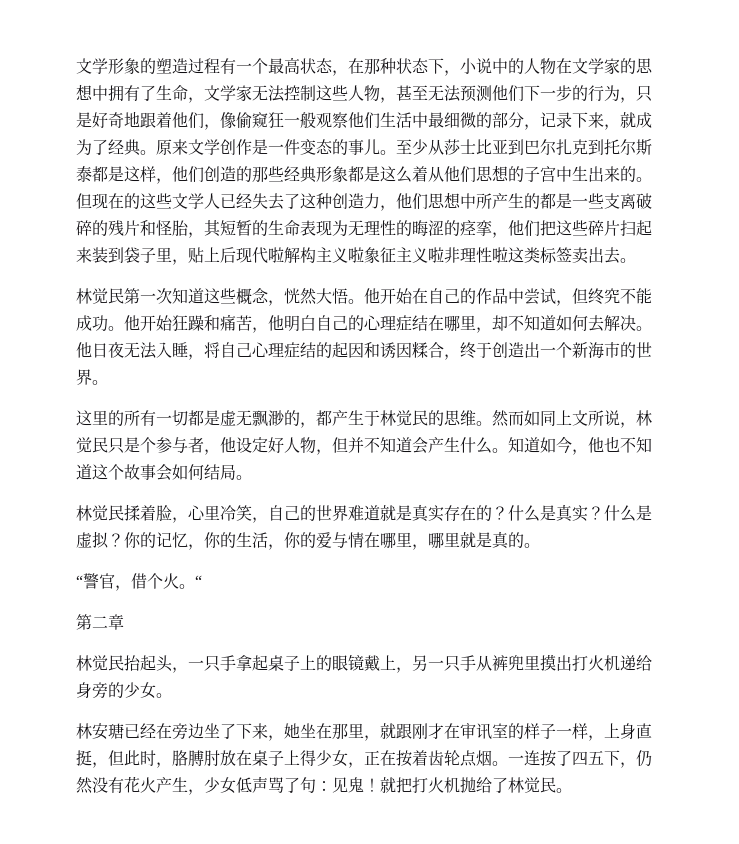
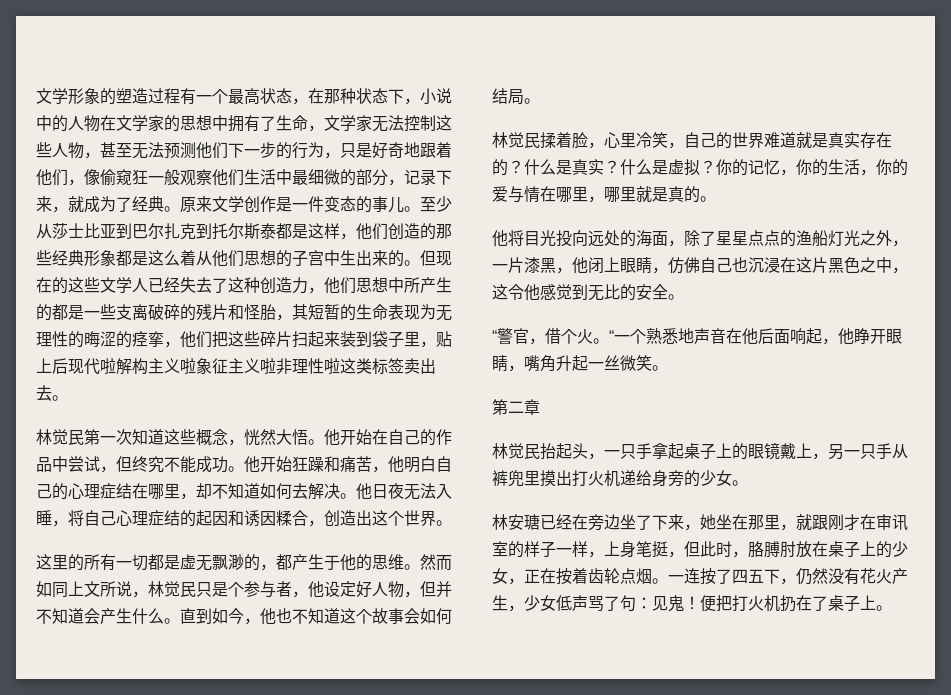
- 他日夜无法入睡，将自己心理症结的起因和诱因糅合，终于创造出一个新海市的世界。
+ 他日夜无法入睡，将自己心理症结的起因和诱因糅合，创造出这个世界。
- 这里的所有一切都是虚无飘渺的，都产生于林觉民的思维。
+ 这里的所有一切都是虚无飘渺的，都产生于他的思维。
- 知道如今，他也不知道这个故事会如何结局。
+ 直到如今，他也不知道这个故事会如何结局。
+ 他将目光投向远处的海面，除了星星点点的渔船灯光之外，一片漆黑，他闭上眼睛，仿佛自己也沉浸在这片黑色之中，这令他感觉到无比的安全。
- “警官，借个火。“
+ “警官，借个火。“一个熟悉地声音在他后面响起，他睁开眼睛，嘴角升起一丝微笑。
- 林安瑭已经在旁边坐了下来，她坐在那里，就跟刚才在审讯室的样子一样，上身直挺，但此时，胳膊肘放在桌子上得少女，正在按着齿轮点烟。
+ 林安瑭已经在旁边坐了下来，她坐在那里，就跟刚才在审讯室的样子一样，上身笔挺，但此时，胳膊肘放在桌子上的少女，正在按着齿轮点烟。
- 就把打火机抛给了林觉民。
+ 便把打火机扔在了桌子上。

